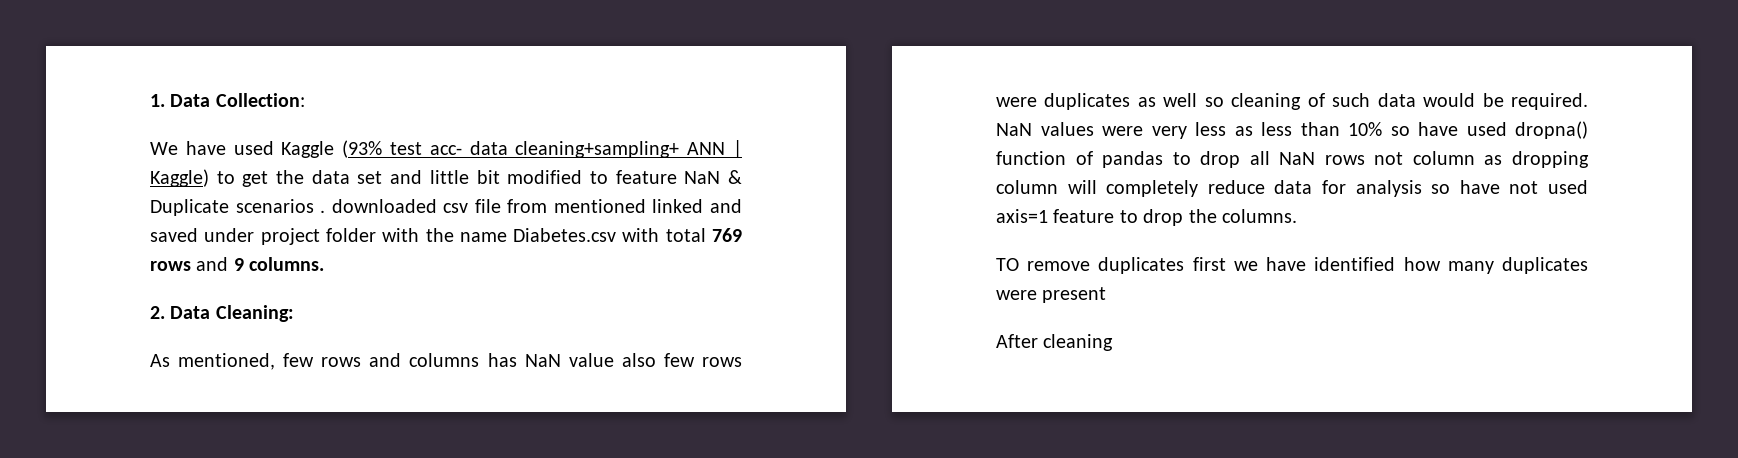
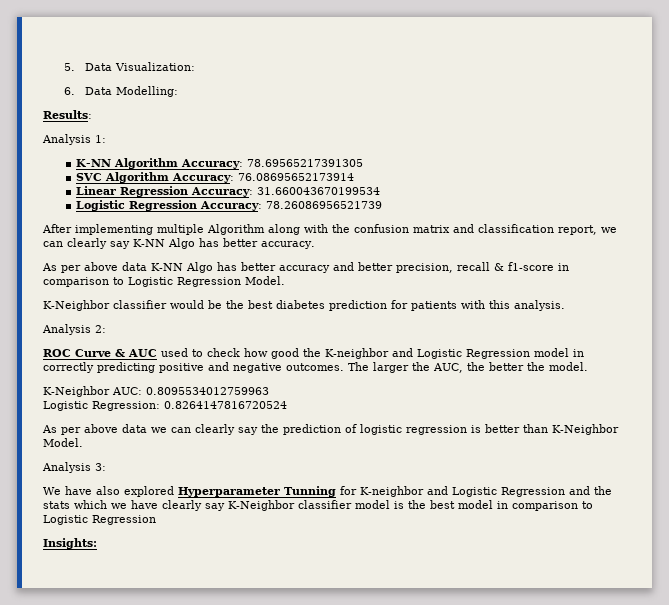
- 1. Data Collection:
- We have used Kaggle (93% test acc- data cleaning+sampling+ ANN | Kaggle) to get the data set and little bit modified to feature NaN & Duplicate scenarios . downloaded csv file from mentioned linked and saved under project folder with the name Diabetes.csv with total 769 rows and 9 columns.
- 2. Data Cleaning:
- As mentioned, few rows and columns has NaN value also few rows were duplicates as well so cleaning of such data would be required. NaN values were very less as less than 10% so have used dropna() function of pandas to drop all NaN rows not column as dropping column will completely reduce data for analysis so have not used axis=1 feature to drop the columns.
- TO remove duplicates first we have identified how many duplicates were present
- After cleaning
+ 5. Data Visualization:
+ 6. Data Modelling:
+ Results:
+ Analysis 1:
+ K-NN Algorithm Accuracy: 78.69565217391305
+ SVC Algorithm Accuracy: 76.08695652173914
+ Linear Regression Accuracy: 31.660043670199534
+ Logistic Regression Accuracy: 78.26086956521739
+ After implementing multiple Algorithm along with the confusion matrix and classification report, we can clearly say K-NN Algo has better accuracy.
+ As per above data K-NN Algo has better accuracy and better precision, recall & f1-score in comparison to Logistic Regression Model.
+ K-Neighbor classifier would be the best diabetes prediction for patients with this analysis.
+ Analysis 2:
+ ROC Curve & AUC used to check how good the K-neighbor and Logistic Regression model in correctly predicting positive and negative outcomes. The larger the AUC, the better the model.
+ K-Neighbor AUC: 0.8095534012759963
+ Logistic Regression: 0.8264147816720524
+ As per above data we can clearly say the prediction of logistic regression is better than K-Neighbor Model.
+ Analysis 3:
+ We have also explored Hyperparameter Tunning for K-neighbor and Logistic Regression and the stats which we have clearly say K-Neighbor classifier model is the best model in comparison to Logistic Regression
+ Insights:

